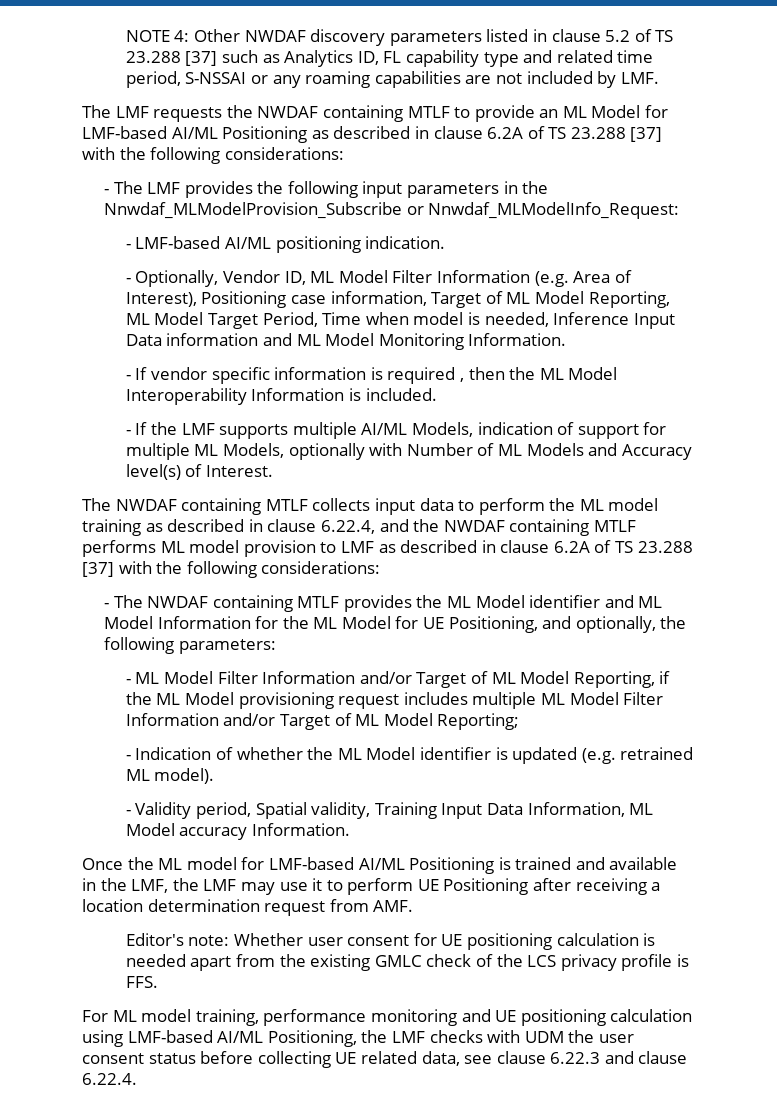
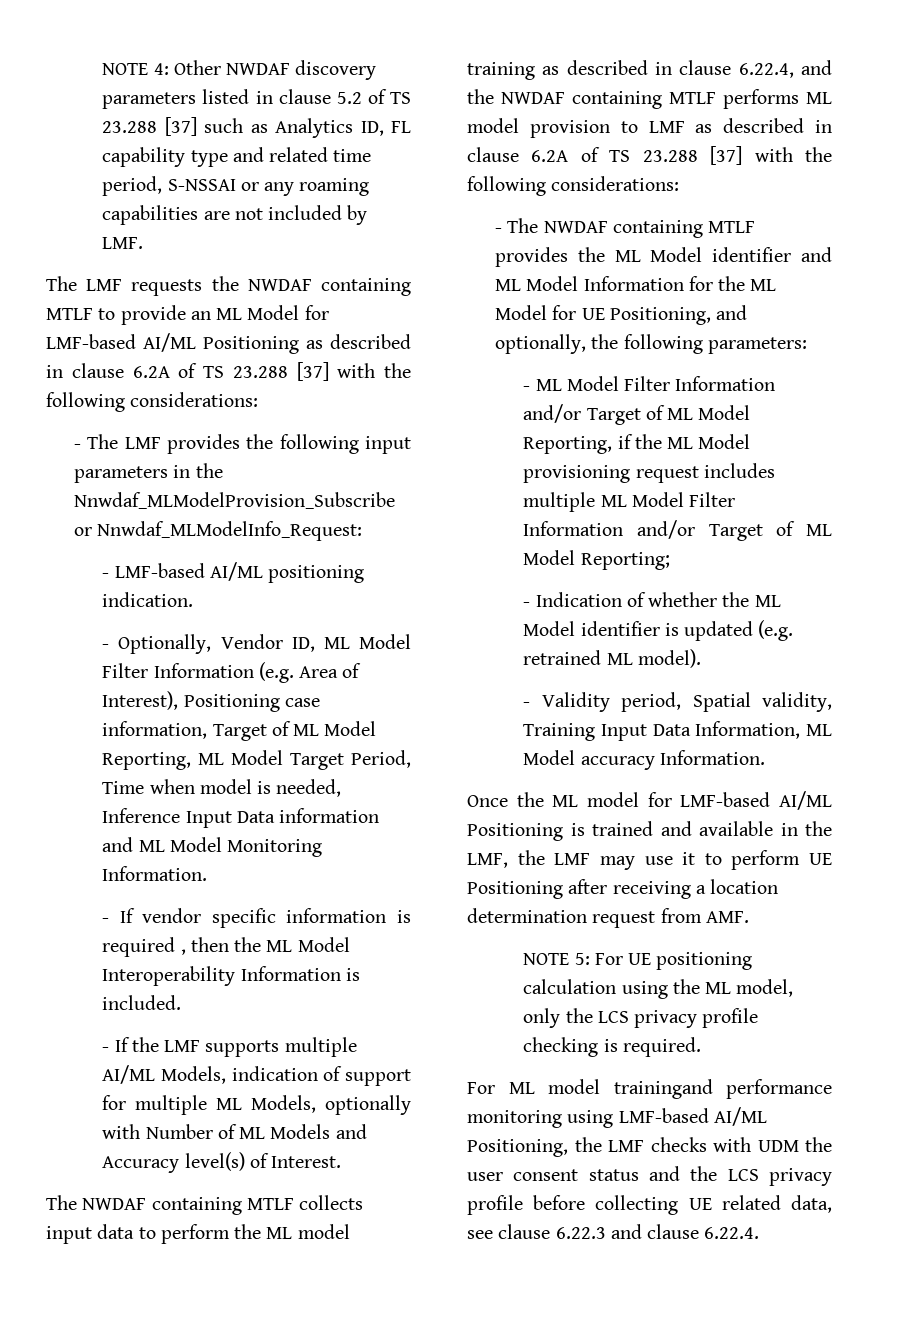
- Editor's note: Whether user consent for UE positioning calculation is needed apart from the existing GMLC check of the LCS privacy profile is FFS.
+ NOTE 5: For UE positioning calculation using the ML model, only the LCS privacy profile checking is required.
- For ML model training, performance monitoring and UE positioning calculation using LMF-based AI/ML Positioning, the LMF checks with UDM the user consent status before collecting UE related data, see clause 6.22.3 and clause 6.22.4.
+ For ML model trainingand performance monitoring using LMF-based AI/ML Positioning, the LMF checks with UDM the user consent status and the LCS privacy profile before collecting UE related data, see clause 6.22.3 and clause 6.22.4.

